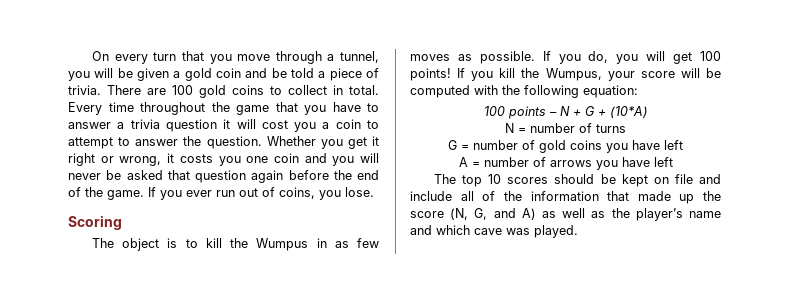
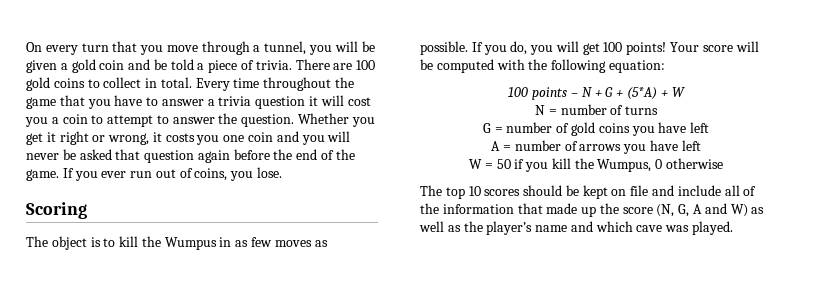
- If you kill the Wumpus, your score will be computed with the following equation:
+ Your score will be computed with the following equation:
- 100 points – N + G + (10*A)
+ 100 points – N + G + (5*A) + W
+ W = 50 if you kill the Wumpus, 0 otherwise
- The top 10 scores should be kept on file and include all of the information that made up the score (N, G, and A) as well as the player’s name and which cave was played.
+ The top 10 scores should be kept on file and include all of the information that made up the score (N, G, A and W) as well as the player’s name and which cave was played.

